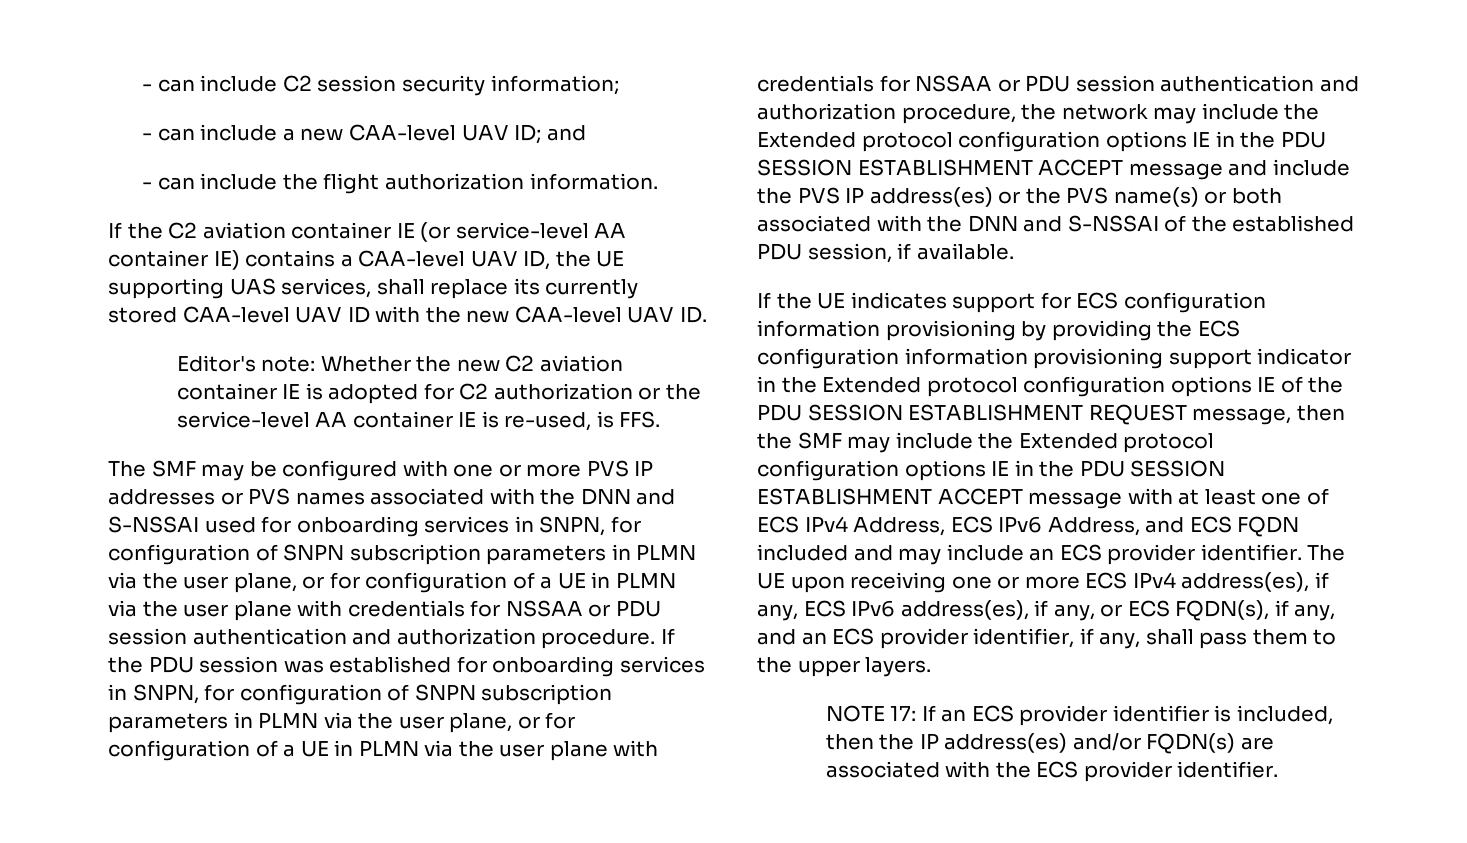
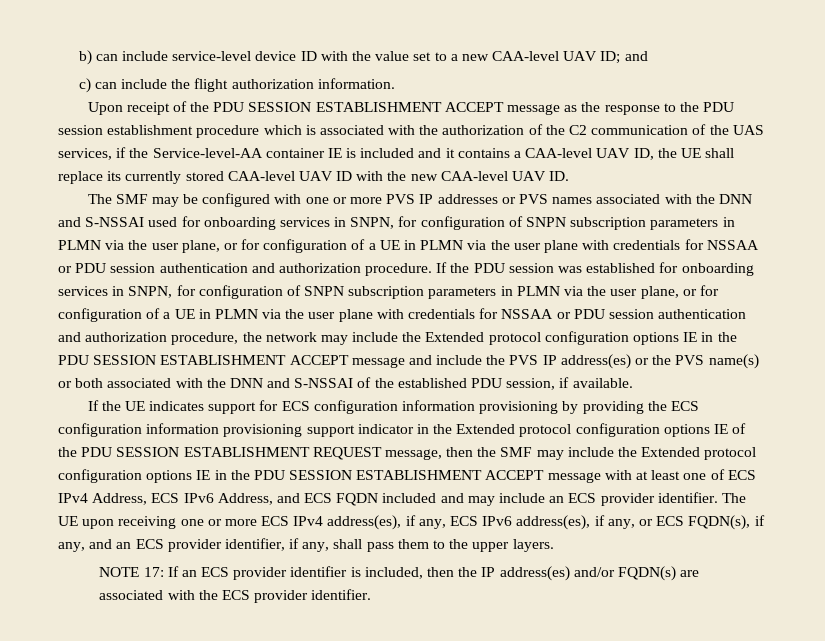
- - can include C2 session security information;
- - can include a new CAA-level UAV ID; and
+ b) can include service-level device ID with the value set to a new CAA-level UAV ID; and
- - can include the flight authorization information.
+ c) can include the flight authorization information.
- If the C2 aviation container IE (or service-level AA container IE) contains a CAA-level UAV ID, the UE supporting UAS services, shall replace its currently stored CAA-level UAV ID with the new CAA-level UAV ID.
+ Upon receipt of the PDU SESSION ESTABLISHMENT ACCEPT message as the response to the PDU session establishment procedure which is associated with the authorization of the C2 communication of the UAS services, if the Service-level-AA container IE is included and it contains a CAA-level UAV ID, the UE shall replace its currently stored CAA-level UAV ID with the new CAA-level UAV ID.
- Editor's note: Whether the new C2 aviation container IE is adopted for C2 authorization or the service-level AA container IE is re-used, is FFS.

